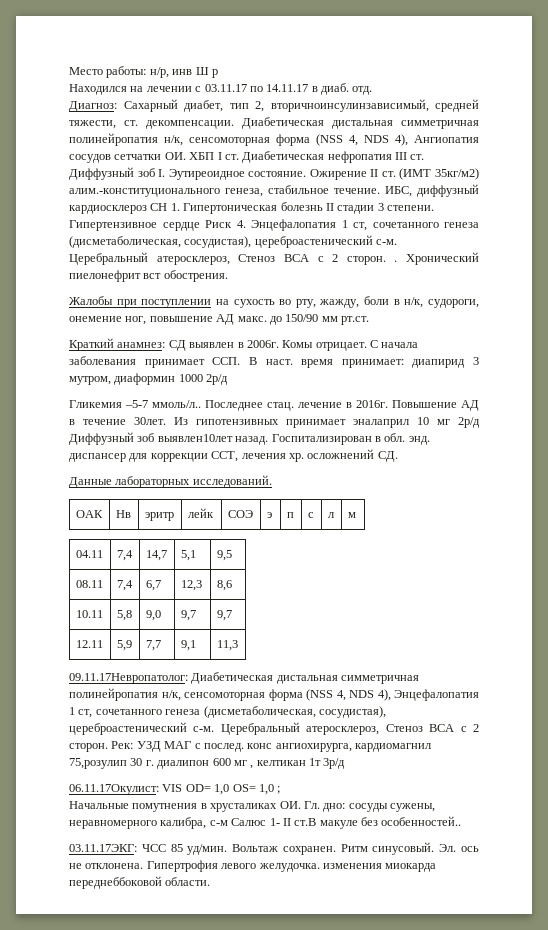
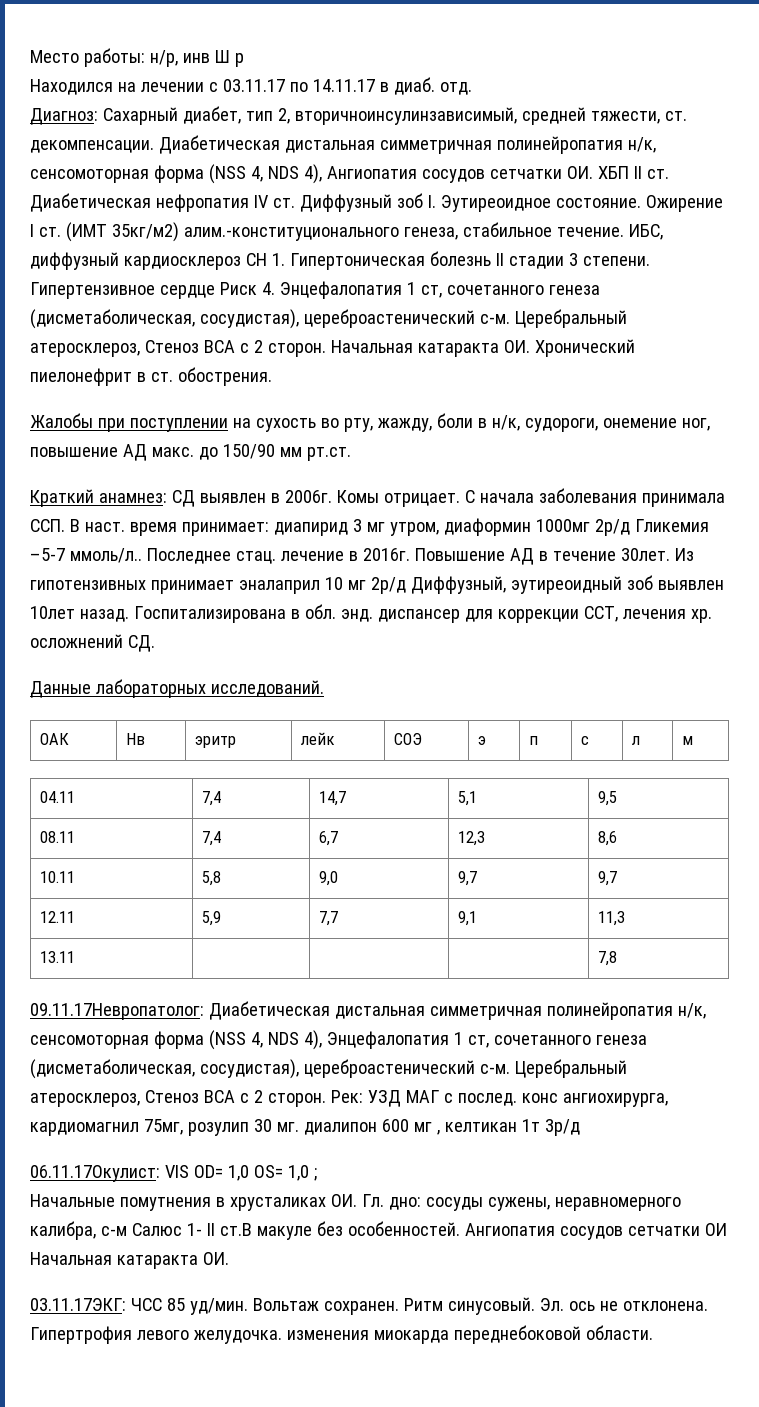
- Диабетическая дистальная симметричная полинейропатия н/к, сенсомоторная форма (NSS 4, NDS 4), Ангиопатия сосудов сетчатки ОИ. ХБП I ст. Диабетическая нефропатия III ст. Диффузный зоб I. Эутиреоидное состояние.
+ Диабетическая дистальная симметричная полинейропатия н/к, сенсомоторная форма (NSS 4, NDS 4), Ангиопатия сосудов сетчатки ОИ. ХБП II ст. Диабетическая нефропатия IV ст. Диффузный зоб I. Эутиреоидное состояние.
- Ожирение II ст. (ИМТ 35кг/м2) алим.-конституционального генеза, стабильное течение.
+ Ожирение I ст. (ИМТ 35кг/м2) алим.-конституционального генеза, стабильное течение.
- Церебральный атеросклероз, Стеноз ВСА с 2 сторон. . Хронический пиелонефрит вст обострения.
+ Церебральный атеросклероз, Стеноз ВСА с 2 сторон. Начальная катаракта ОИ. Хронический пиелонефрит в ст. обострения.
- С начала заболевания принимает ССП. В наст. время принимает: диапирид 3 мутром, диаформин 1000 2р/д
- Гликемия –5-7 ммоль/л..
+ С начала заболевания принимала ССП. В наст. время принимает: диапирид 3 мг утром, диаформин 1000мг 2р/д Гликемия –5-7 ммоль/л..
- Из гипотензивных принимает эналаприл 10 мг 2р/д Диффузный зоб выявлен10лет назад. Госпитализирован в обл. энд. диспансер для коррекции ССТ, лечения хр. осложнений СД.
+ Из гипотензивных принимает эналаприл 10 мг 2р/д Диффузный, эутиреоидный зоб выявлен 10лет назад. Госпитализирована в обл. энд. диспансер для коррекции ССТ, лечения хр. осложнений СД.
+ 13.11 | | | | 7,8
- Рек: УЗД МАГ с послед. конс ангиохирурга, кардиомагнил 75,розулип 30 г. диалипон 600 мг , келтикан 1т 3р/д
+ Рек: УЗД МАГ с послед. конс ангиохирурга, кардиомагнил 75мг, розулип 30 мг. диалипон 600 мг , келтикан 1т 3р/д
- Начальные помутнения в хрусталиках ОИ. Гл. дно: сосуды сужены, неравномерного калибра, с-м Салюс 1- II ст.В макуле без особенностей..
+ Начальные помутнения в хрусталиках ОИ. Гл. дно: сосуды сужены, неравномерного калибра, с-м Салюс 1- II ст.В макуле без особенностей. Ангиопатия сосудов сетчатки ОИ Начальная катаракта ОИ.
- Гипертрофия левого желудочка. изменения миокарда переднеббоковой области.
+ Гипертрофия левого желудочка. изменения миокарда переднебоковой области.

